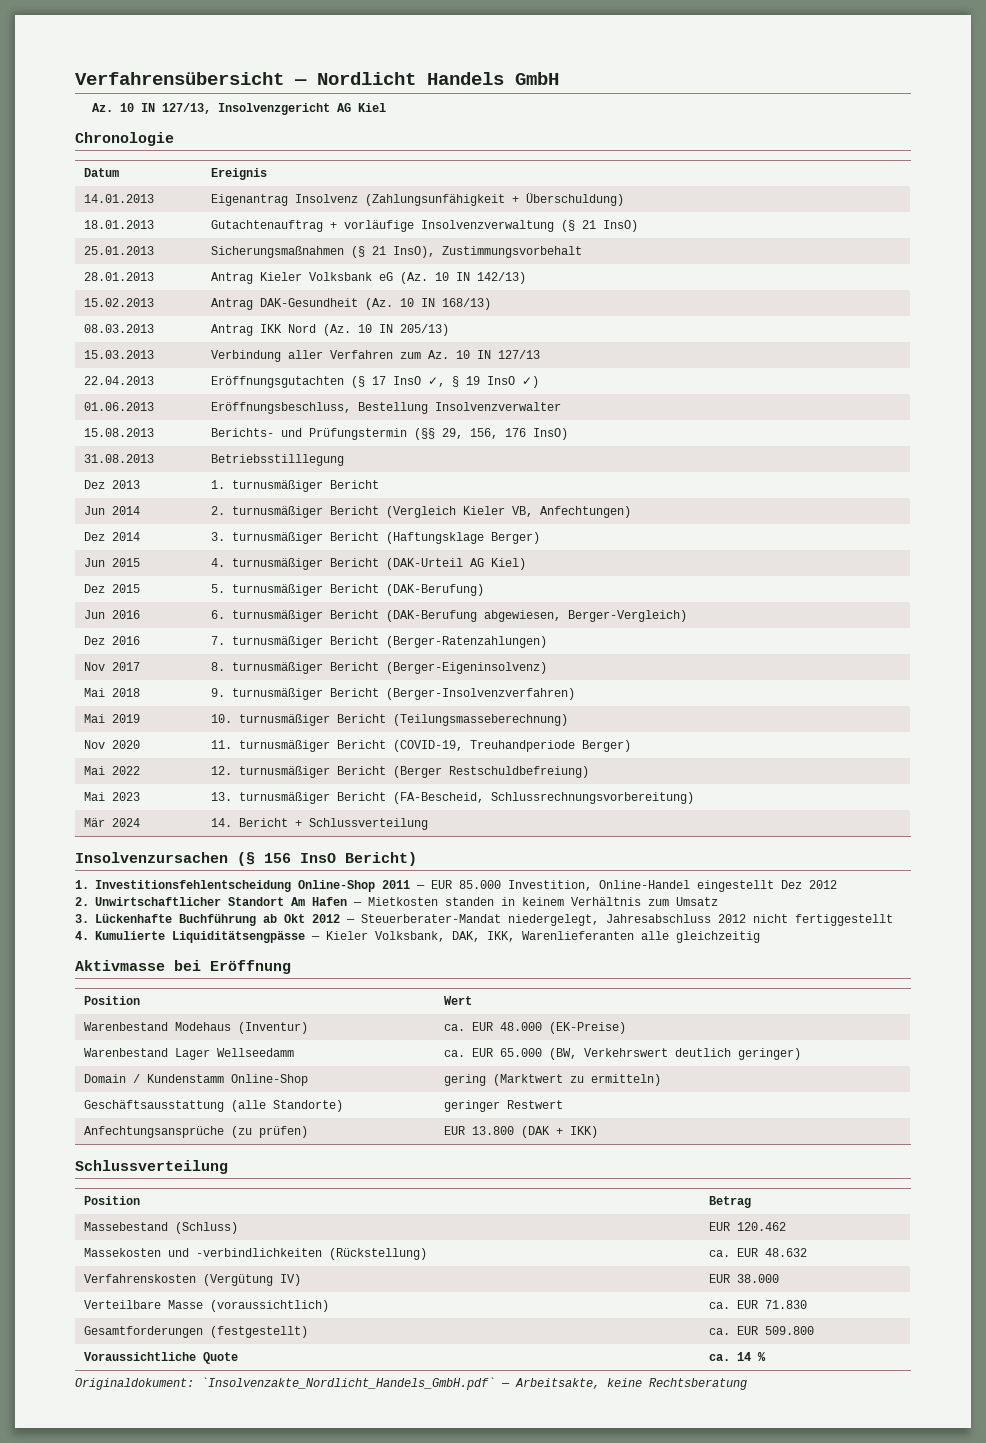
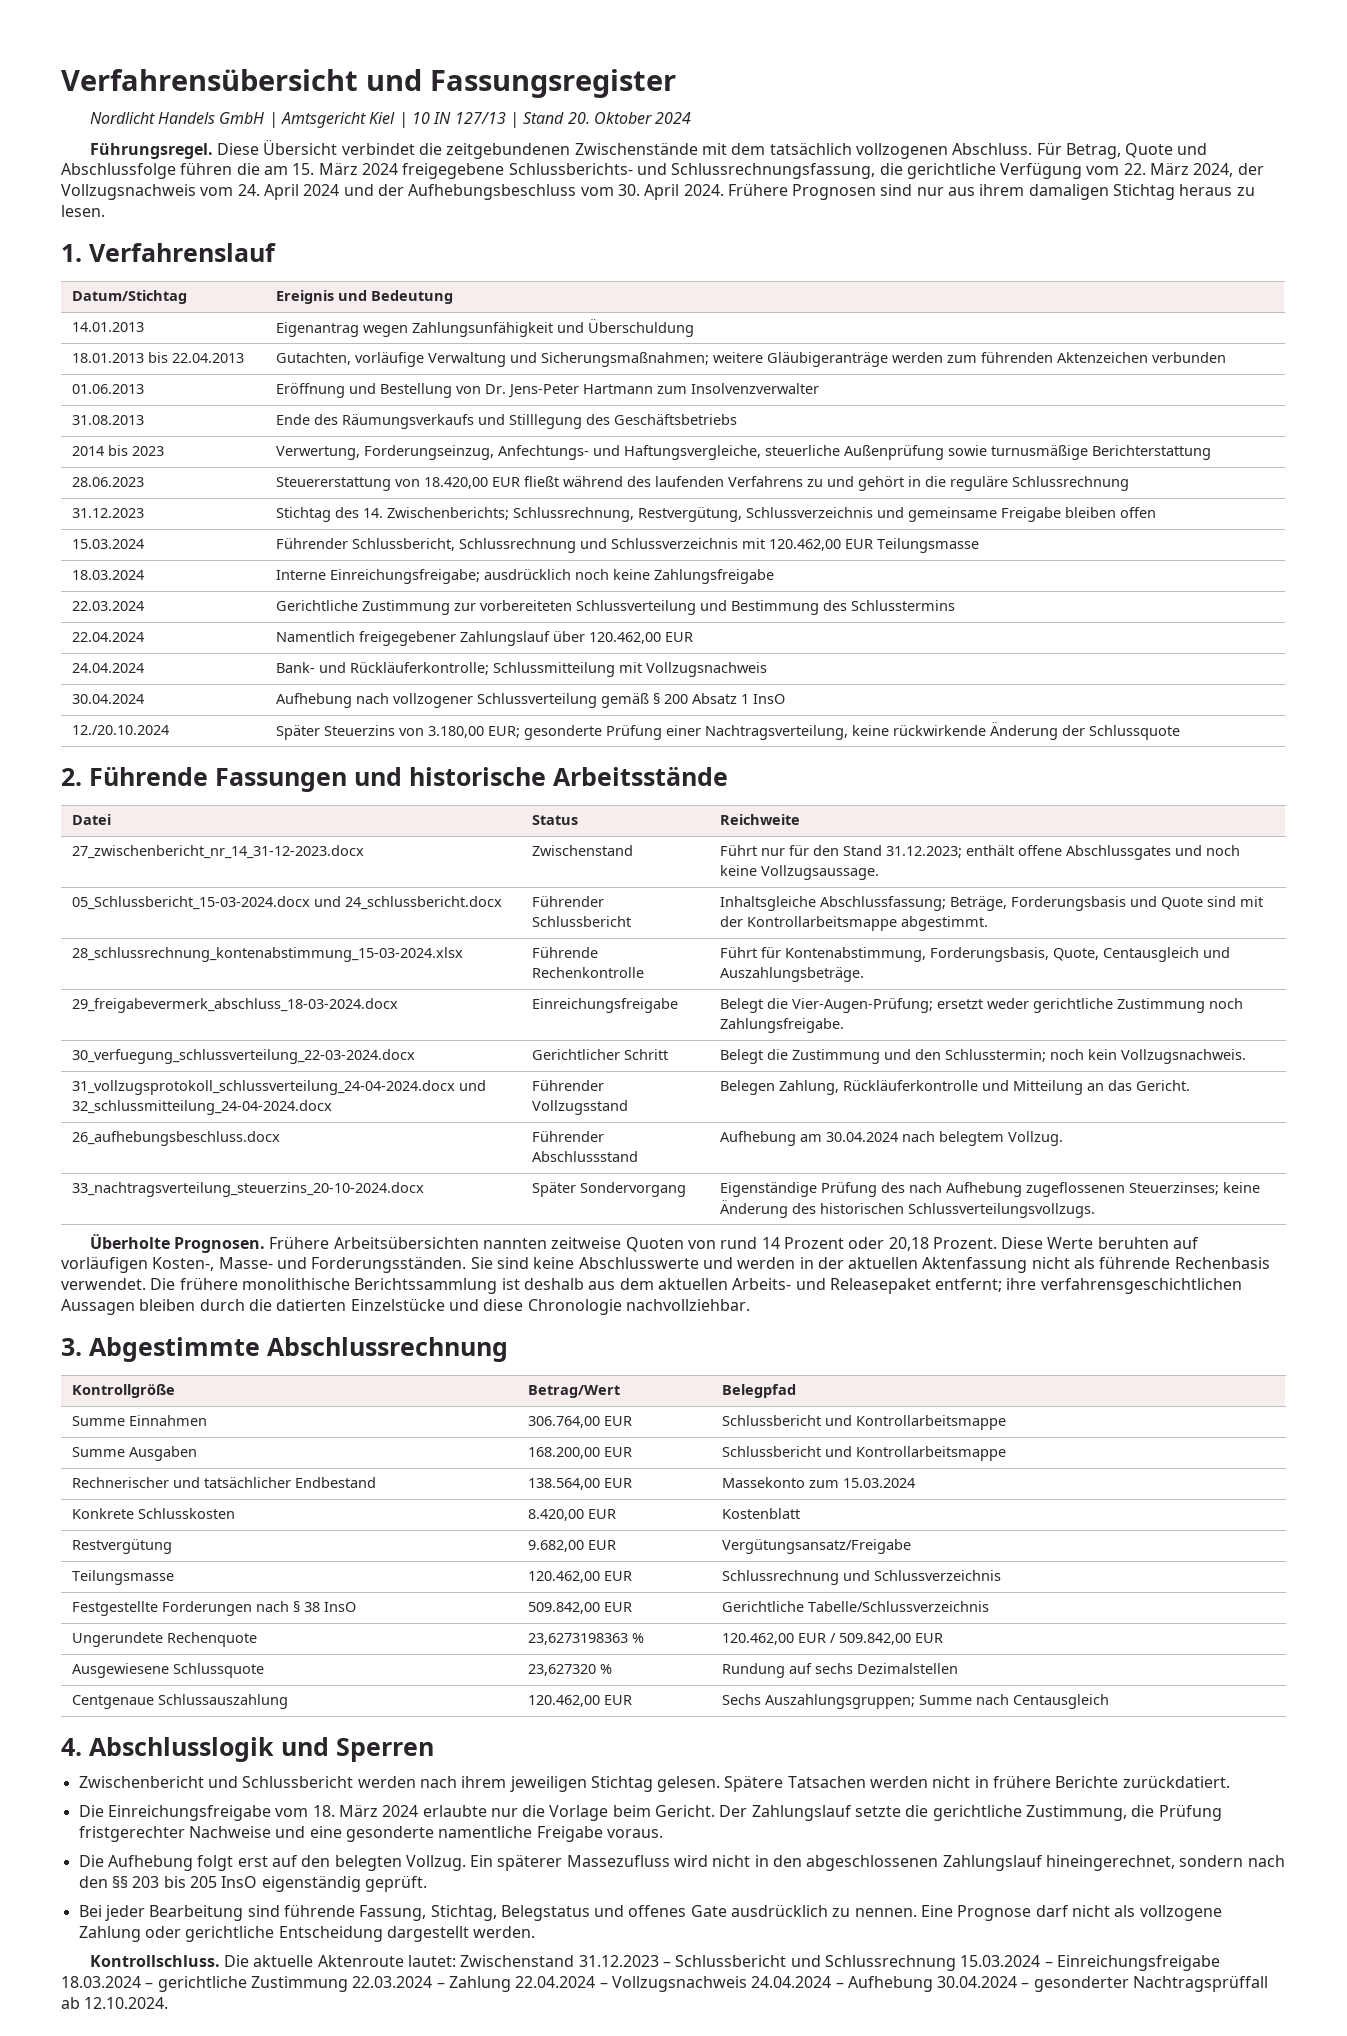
- Verfahrensübersicht — Nordlicht Handels GmbH
- Az. 10 IN 127/13, Insolvenzgericht AG Kiel
- Chronologie
- Datum | Ereignis
+ Verfahrensübersicht und Fassungsregister
+ Nordlicht Handels GmbH | Amtsgericht Kiel | 10 IN 127/13 | Stand 20. Oktober 2024
+ Führungsregel. Diese Übersicht verbindet die zeitgebundenen Zwischenstände mit dem tatsächlich vollzogenen Abschluss. Für Betrag, Quote und Abschlussfolge führen die am 15. März 2024 freigegebene Schlussberichts- und Schlussrechnungsfassung, die gerichtliche Verfügung vom 22. März 2024, der Vollzugsnachweis vom 24. April 2024 und der Aufhebungsbeschluss vom 30. April 2024. Frühere Prognosen sind nur aus ihrem damaligen Stichtag heraus zu lesen.
+ 1. Verfahrenslauf
+ Datum/Stichtag | Ereignis und Bedeutung
- 14.01.2013 | Eigenantrag Insolvenz (Zahlungsunfähigkeit + Überschuldung)
- 18.01.2013 | Gutachtenauftrag + vorläufige Insolvenzverwaltung (§ 21 InsO)
- 25.01.2013 | Sicherungsmaßnahmen (§ 21 InsO), Zustimmungsvorbehalt
- 28.01.2013 | Antrag Kieler Volksbank eG (Az. 10 IN 142/13)
- 15.02.2013 | Antrag DAK-Gesundheit (Az. 10 IN 168/13)
- 08.03.2013 | Antrag IKK Nord (Az. 10 IN 205/13)
- 15.03.2013 | Verbindung aller Verfahren zum Az. 10 IN 127/13
- 22.04.2013 | Eröffnungsgutachten (§ 17 InsO ✓, § 19 InsO ✓)
- 01.06.2013 | Eröffnungsbeschluss, Bestellung Insolvenzverwalter
- 15.08.2013 | Berichts- und Prüfungstermin (§§ 29, 156, 176 InsO)
- 31.08.2013 | Betriebsstilllegung
- Dez 2013 | 1. turnusmäßiger Bericht
- Jun 2014 | 2. turnusmäßiger Bericht (Vergleich Kieler VB, Anfechtungen)
- Dez 2014 | 3. turnusmäßiger Bericht (Haftungsklage Berger)
- Jun 2015 | 4. turnusmäßiger Bericht (DAK-Urteil AG Kiel)
- Dez 2015 | 5. turnusmäßiger Bericht (DAK-Berufung)
- Jun 2016 | 6. turnusmäßiger Bericht (DAK-Berufung abgewiesen, Berger-Vergleich)
- Dez 2016 | 7. turnusmäßiger Bericht (Berger-Ratenzahlungen)
- Nov 2017 | 8. turnusmäßiger Bericht (Berger-Eigeninsolvenz)
- Mai 2018 | 9. turnusmäßiger Bericht (Berger-Insolvenzverfahren)
- Mai 2019 | 10. turnusmäßiger Bericht (Teilungsmasseberechnung)
- Nov 2020 | 11. turnusmäßiger Bericht (COVID-19, Treuhandperiode Berger)
- Mai 2022 | 12. turnusmäßiger Bericht (Berger Restschuldbefreiung)
- Mai 2023 | 13. turnusmäßiger Bericht (FA-Bescheid, Schlussrechnungsvorbereitung)
- Mär 2024 | 14. Bericht + Schlussverteilung
- Insolvenzursachen (§ 156 InsO Bericht)
- 1. Investitionsfehlentscheidung Online-Shop 2011 — EUR 85.000 Investition, Online-Handel eingestellt Dez 2012
- 2. Unwirtschaftlicher Standort Am Hafen — Mietkosten standen in keinem Verhältnis zum Umsatz
- 3. Lückenhafte Buchführung ab Okt 2012 — Steuerberater-Mandat niedergelegt, Jahresabschluss 2012 nicht fertiggestellt
- 4. Kumulierte Liquiditätsengpässe — Kieler Volksbank, DAK, IKK, Warenlieferanten alle gleichzeitig
- Aktivmasse bei Eröffnung
- Position | Wert
- Warenbestand Modehaus (Inventur) | ca. EUR 48.000 (EK-Preise)
- Warenbestand Lager Wellseedamm | ca. EUR 65.000 (BW, Verkehrswert deutlich geringer)
- Domain / Kundenstamm Online-Shop | gering (Marktwert zu ermitteln)
- Geschäftsausstattung (alle Standorte) | geringer Restwert
- Anfechtungsansprüche (zu prüfen) | EUR 13.800 (DAK + IKK)
- Schlussverteilung
- Position | Betrag
- Massebestand (Schluss) | EUR 120.462
- Massekosten und -verbindlichkeiten (Rückstellung) | ca. EUR 48.632
- Verfahrenskosten (Vergütung IV) | EUR 38.000
- Verteilbare Masse (voraussichtlich) | ca. EUR 71.830
- Gesamtforderungen (festgestellt) | ca. EUR 509.800
- Voraussichtliche Quote | ca. 14 %
- Originaldokument: `Insolvenzakte_Nordlicht_Handels_GmbH.pdf` — Arbeitsakte, keine Rechtsberatung
+ 14.01.2013 | Eigenantrag wegen Zahlungsunfähigkeit und Überschuldung
+ 18.01.2013 bis 22.04.2013 | Gutachten, vorläufige Verwaltung und Sicherungsmaßnahmen; weitere Gläubigeranträge werden zum führenden Aktenzeichen verbunden
+ 01.06.2013 | Eröffnung und Bestellung von Dr. Jens-Peter Hartmann zum Insolvenzverwalter
+ 31.08.2013 | Ende des Räumungsverkaufs und Stilllegung des Geschäftsbetriebs
+ 2014 bis 2023 | Verwertung, Forderungseinzug, Anfechtungs- und Haftungsvergleiche, steuerliche Außenprüfung sowie turnusmäßige Berichterstattung
+ 28.06.2023 | Steuererstattung von 18.420,00 EUR fließt während des laufenden Verfahrens zu und gehört in die reguläre Schlussrechnung
+ 31.12.2023 | Stichtag des 14. Zwischenberichts; Schlussrechnung, Restvergütung, Schlussverzeichnis und gemeinsame Freigabe bleiben offen
+ 15.03.2024 | Führender Schlussbericht, Schlussrechnung und Schlussverzeichnis mit 120.462,00 EUR Teilungsmasse
+ 18.03.2024 | Interne Einreichungsfreigabe; ausdrücklich noch keine Zahlungsfreigabe
+ 22.03.2024 | Gerichtliche Zustimmung zur vorbereiteten Schlussverteilung und Bestimmung des Schlusstermins
+ 22.04.2024 | Namentlich freigegebener Zahlungslauf über 120.462,00 EUR
+ 24.04.2024 | Bank- und Rückläuferkontrolle; Schlussmitteilung mit Vollzugsnachweis
+ 30.04.2024 | Aufhebung nach vollzogener Schlussverteilung gemäß § 200 Absatz 1 InsO
+ 12./20.10.2024 | Später Steuerzins von 3.180,00 EUR; gesonderte Prüfung einer Nachtragsverteilung, keine rückwirkende Änderung der Schlussquote
+ 2. Führende Fassungen und historische Arbeitsstände
+ Datei | Status | Reichweite
+ 27_zwischenbericht_nr_14_31-12-2023.docx | Zwischenstand | Führt nur für den Stand 31.12.2023; enthält offene Abschlussgates und noch keine Vollzugsaussage.
+ 05_Schlussbericht_15-03-2024.docx und 24_schlussbericht.docx | Führender Schlussbericht | Inhaltsgleiche Abschlussfassung; Beträge, Forderungsbasis und Quote sind mit der Kontrollarbeitsmappe abgestimmt.
+ 28_schlussrechnung_kontenabstimmung_15-03-2024.xlsx | Führende Rechenkontrolle | Führt für Kontenabstimmung, Forderungsbasis, Quote, Centausgleich und Auszahlungsbeträge.
+ 29_freigabevermerk_abschluss_18-03-2024.docx | Einreichungsfreigabe | Belegt die Vier-Augen-Prüfung; ersetzt weder gerichtliche Zustimmung noch Zahlungsfreigabe.
+ 30_verfuegung_schlussverteilung_22-03-2024.docx | Gerichtlicher Schritt | Belegt die Zustimmung und den Schlusstermin; noch kein Vollzugsnachweis.
+ 31_vollzugsprotokoll_schlussverteilung_24-04-2024.docx und 32_schlussmitteilung_24-04-2024.docx | Führender Vollzugsstand | Belegen Zahlung, Rückläuferkontrolle und Mitteilung an das Gericht.
+ 26_aufhebungsbeschluss.docx | Führender Abschlussstand | Aufhebung am 30.04.2024 nach belegtem Vollzug.
+ 33_nachtragsverteilung_steuerzins_20-10-2024.docx | Später Sondervorgang | Eigenständige Prüfung des nach Aufhebung zugeflossenen Steuerzinses; keine Änderung des historischen Schlussverteilungsvollzugs.
+ Überholte Prognosen. Frühere Arbeitsübersichten nannten zeitweise Quoten von rund 14 Prozent oder 20,18 Prozent. Diese Werte beruhten auf vorläufigen Kosten-, Masse- und Forderungsständen. Sie sind keine Abschlusswerte und werden in der aktuellen Aktenfassung nicht als führende Rechenbasis verwendet. Die frühere monolithische Berichtssammlung ist deshalb aus dem aktuellen Arbeits- und Releasepaket entfernt; ihre verfahrensgeschichtlichen Aussagen bleiben durch die datierten Einzelstücke und diese Chronologie nachvollziehbar.
+ 3. Abgestimmte Abschlussrechnung
+ Kontrollgröße | Betrag/Wert | Belegpfad
+ Summe Einnahmen | 306.764,00 EUR | Schlussbericht und Kontrollarbeitsmappe
+ Summe Ausgaben | 168.200,00 EUR | Schlussbericht und Kontrollarbeitsmappe
+ Rechnerischer und tatsächlicher Endbestand | 138.564,00 EUR | Massekonto zum 15.03.2024
+ Konkrete Schlusskosten | 8.420,00 EUR | Kostenblatt
+ Restvergütung | 9.682,00 EUR | Vergütungsansatz/Freigabe
+ Teilungsmasse | 120.462,00 EUR | Schlussrechnung und Schlussverzeichnis
+ Festgestellte Forderungen nach § 38 InsO | 509.842,00 EUR | Gerichtliche Tabelle/Schlussverzeichnis
+ Ungerundete Rechenquote | 23,6273198363 % | 120.462,00 EUR / 509.842,00 EUR
+ Ausgewiesene Schlussquote | 23,627320 % | Rundung auf sechs Dezimalstellen
+ Centgenaue Schlussauszahlung | 120.462,00 EUR | Sechs Auszahlungsgruppen; Summe nach Centausgleich
+ 4. Abschlusslogik und Sperren
+ Zwischenbericht und Schlussbericht werden nach ihrem jeweiligen Stichtag gelesen. Spätere Tatsachen werden nicht in frühere Berichte zurückdatiert.
+ Die Einreichungsfreigabe vom 18. März 2024 erlaubte nur die Vorlage beim Gericht. Der Zahlungslauf setzte die gerichtliche Zustimmung, die Prüfung fristgerechter Nachweise und eine gesonderte namentliche Freigabe voraus.
+ Die Aufhebung folgt erst auf den belegten Vollzug. Ein späterer Massezufluss wird nicht in den abgeschlossenen Zahlungslauf hineingerechnet, sondern nach den §§ 203 bis 205 InsO eigenständig geprüft.
+ Bei jeder Bearbeitung sind führende Fassung, Stichtag, Belegstatus und offenes Gate ausdrücklich zu nennen. Eine Prognose darf nicht als vollzogene Zahlung oder gerichtliche Entscheidung dargestellt werden.
+ Kontrollschluss. Die aktuelle Aktenroute lautet: Zwischenstand 31.12.2023 – Schlussbericht und Schlussrechnung 15.03.2024 – Einreichungsfreigabe 18.03.2024 – gerichtliche Zustimmung 22.03.2024 – Zahlung 22.04.2024 – Vollzugsnachweis 24.04.2024 – Aufhebung 30.04.2024 – gesonderter Nachtragsprüffall ab 12.10.2024.

